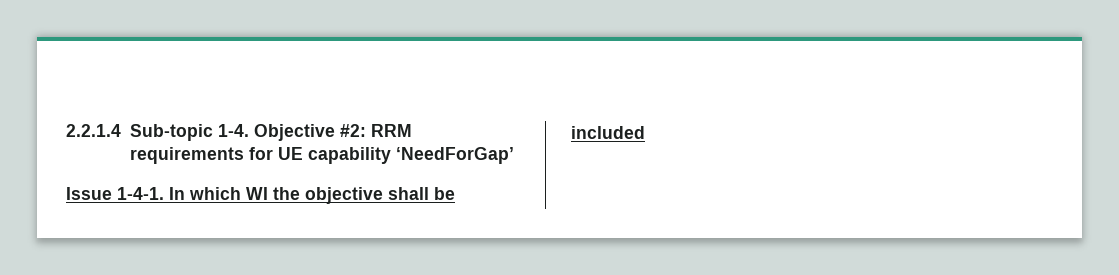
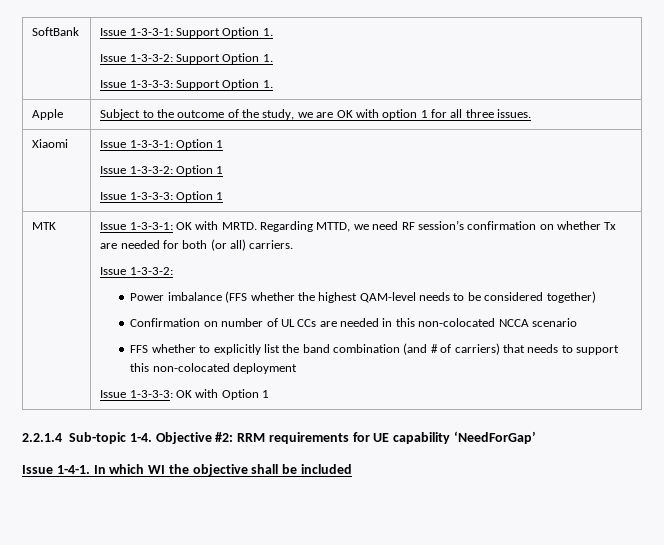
+ SoftBank | Issue 1-3-3-1: Support Option 1.
+ Issue 1-3-3-2: Support Option 1.
+ Issue 1-3-3-3: Support Option 1.
+ Apple | Subject to the outcome of the study, we are OK with option 1 for all three issues.
+ Xiaomi | Issue 1-3-3-1: Option 1
+ Issue 1-3-3-2: Option 1
+ Issue 1-3-3-3: Option 1
+ MTK | Issue 1-3-3-1: OK with MRTD. Regarding MTTD, we need RF session’s confirmation on whether Tx are needed for both (or all) carriers.
+ Issue 1-3-3-2:
+ Power imbalance (FFS whether the highest QAM-level needs to be considered together)
+ Confirmation on number of UL CCs are needed in this non-colocated NCCA scenario
+ FFS whether to explicitly list the band combination (and # of carriers) that needs to support this non-colocated deployment
+ Issue 1-3-3-3: OK with Option 1

